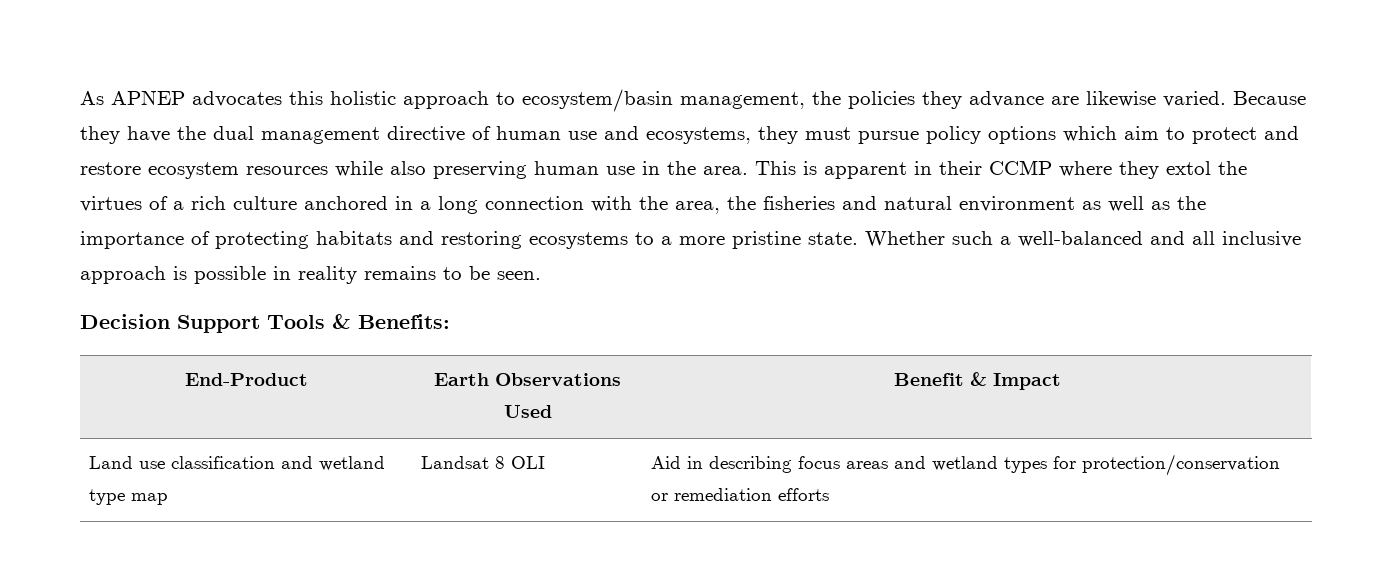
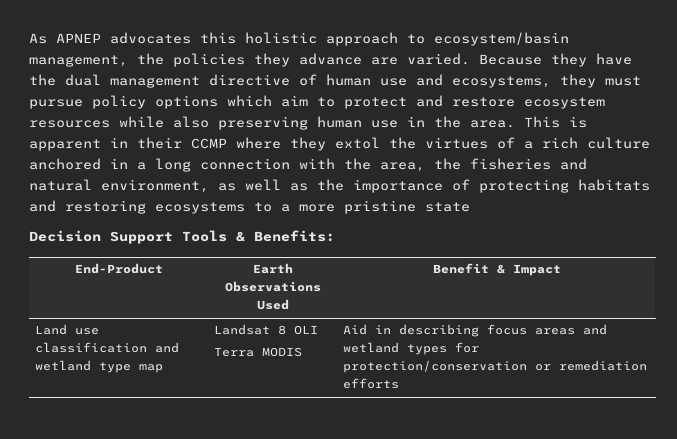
- As APNEP advocates this holistic approach to ecosystem/basin management, the policies they advance are likewise varied.
+ As APNEP advocates this holistic approach to ecosystem/basin management, the policies they advance are varied.
- This is apparent in their CCMP where they extol the virtues of a rich culture anchored in a long connection with the area, the fisheries and natural environment as well as the importance of protecting habitats and restoring ecosystems to a more pristine state. Whether such a well-balanced and all inclusive approach is possible in reality remains to be seen.
+ This is apparent in their CCMP where they extol the virtues of a rich culture anchored in a long connection with the area, the fisheries and natural environment, as well as the importance of protecting habitats and restoring ecosystems to a more pristine state
- Land use classification and wetland type map | Landsat 8 OLI | Aid in describing focus areas and wetland types for protection/conservation or remediation efforts
+ Land use classification and wetland type map | Landsat 8 OLI
+ Terra MODIS | Aid in describing focus areas and wetland types for protection/conservation or remediation efforts

